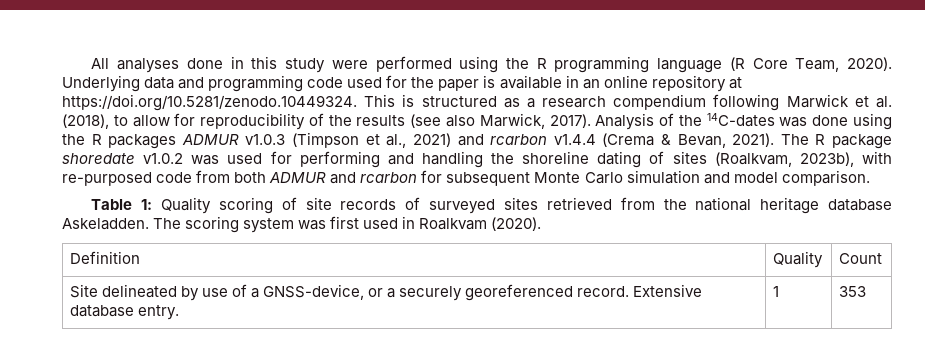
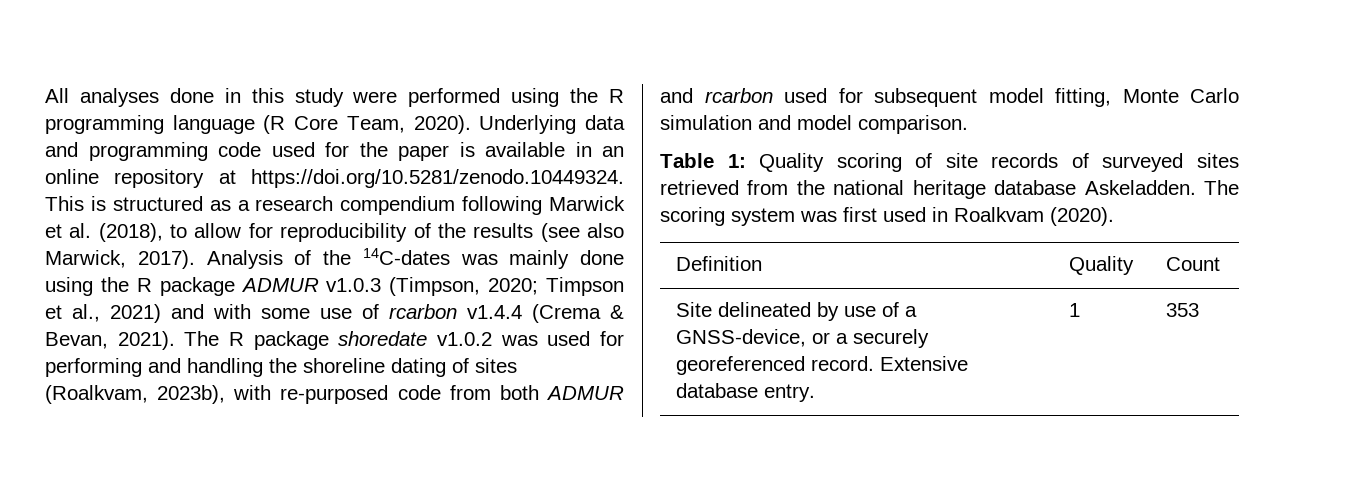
- Analysis of the 14C-dates was done using the R packages ADMUR v1.0.3 (Timpson et al., 2021) and rcarbon v1.4.4 (Crema & Bevan, 2021).
+ Analysis of the 14C-dates was mainly done using the R package ADMUR v1.0.3 (Timpson, 2020; Timpson et al., 2021) and with some use of rcarbon v1.4.4 (Crema & Bevan, 2021).
- The R package shoredate v1.0.2 was used for performing and handling the shoreline dating of sites (Roalkvam, 2023b), with re-purposed code from both ADMUR and rcarbon for subsequent Monte Carlo simulation and model comparison.
+ The R package shoredate v1.0.2 was used for performing and handling the shoreline dating of sites (Roalkvam, 2023b), with re-purposed code from both ADMUR and rcarbon used for subsequent model fitting, Monte Carlo simulation and model comparison.

